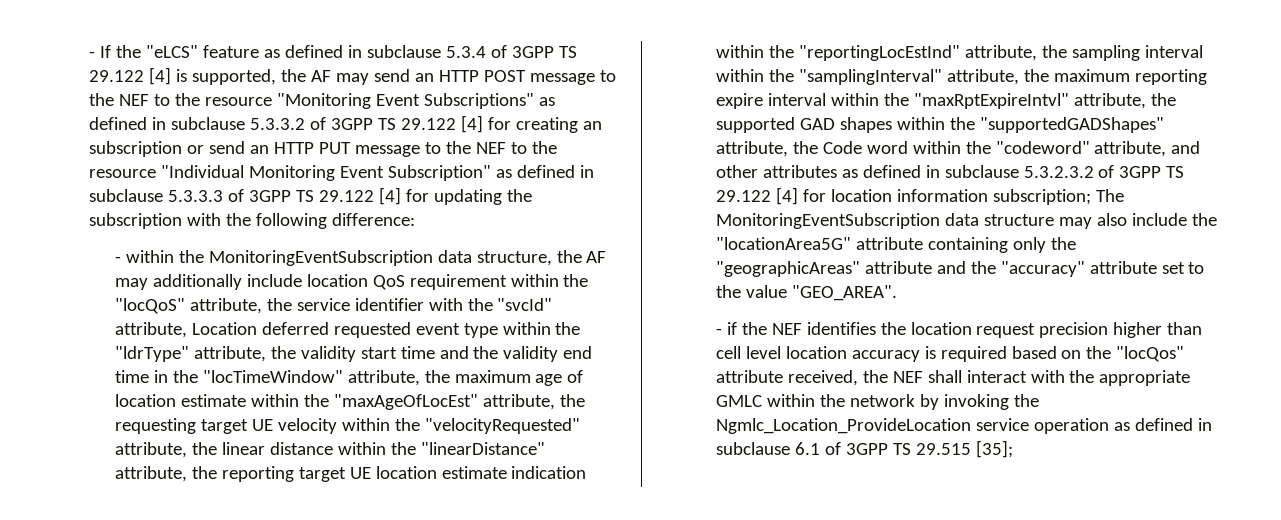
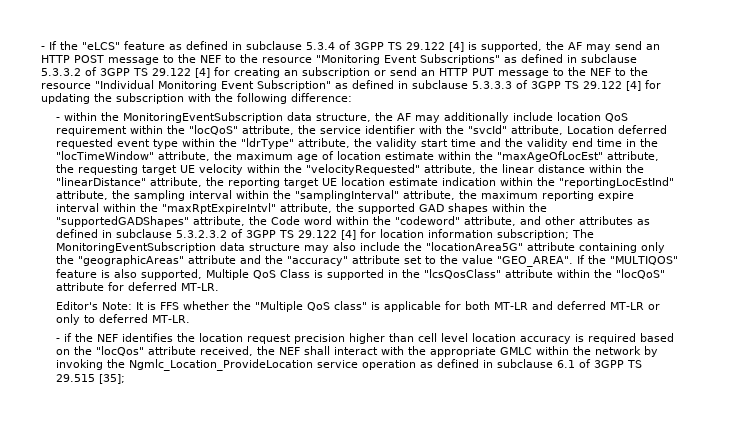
+ If the "MULTIQOS" feature is also supported, Multiple QoS Class is supported in the "lcsQosClass" attribute within the "locQoS" attribute for deferred MT-LR.
+ Editor's Note: It is FFS whether the "Multiple QoS class" is applicable for both MT-LR and deferred MT-LR or only to deferred MT-LR.

